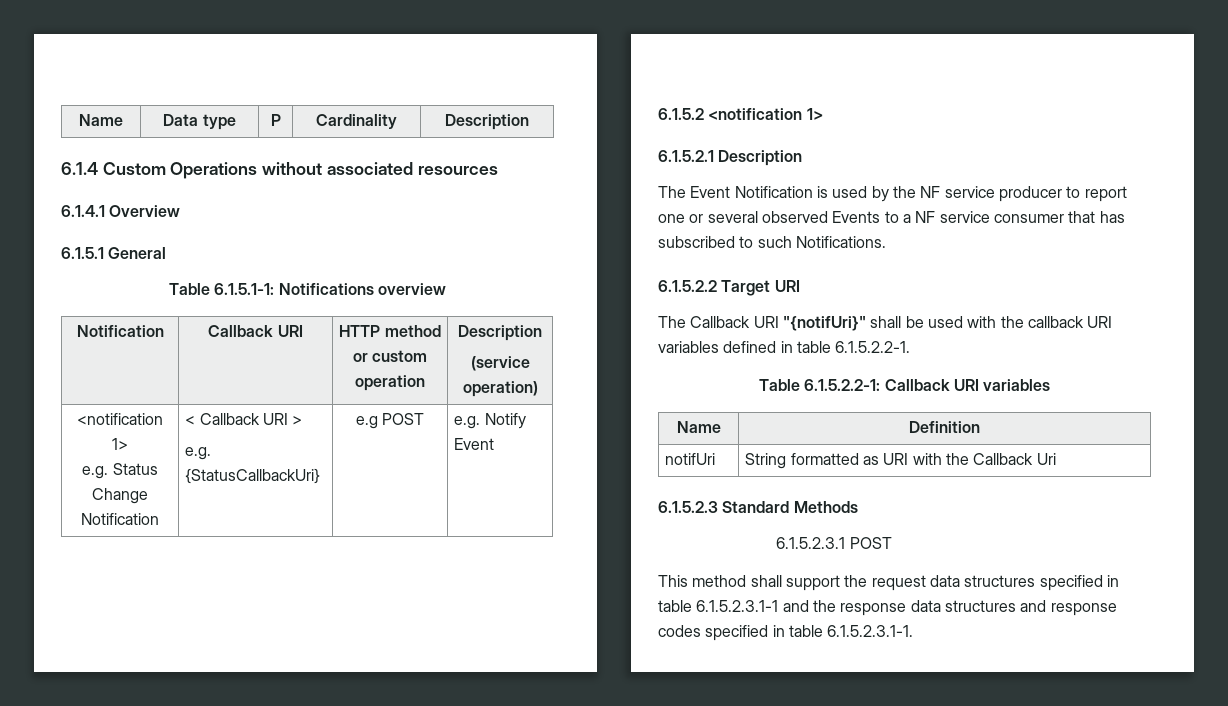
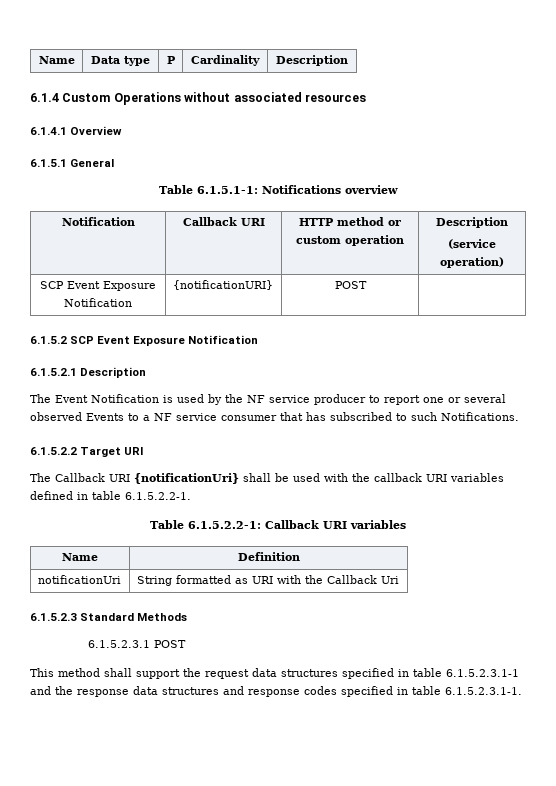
  Notification | Callback URI | HTTP method or custom operation | Description
  (service operation)
- <notification 1>
- e.g. Status Change Notification | < Callback URI >
- e.g. {StatusCallbackUri} | e.g POST | e.g. Notify Event
- 6.1.5.2 <notification 1>
+ SCP Event Exposure Notification | {notificationURI} | POST |
+ 6.1.5.2 SCP Event Exposure Notification
- The Callback URI "{notifUri}" shall be used with the callback URI variables defined in table 6.1.5.2.2-1.
+ The Callback URI {notificationUri} shall be used with the callback URI variables defined in table 6.1.5.2.2-1.
- notifUri | String formatted as URI with the Callback Uri
+ notificationUri | String formatted as URI with the Callback Uri

